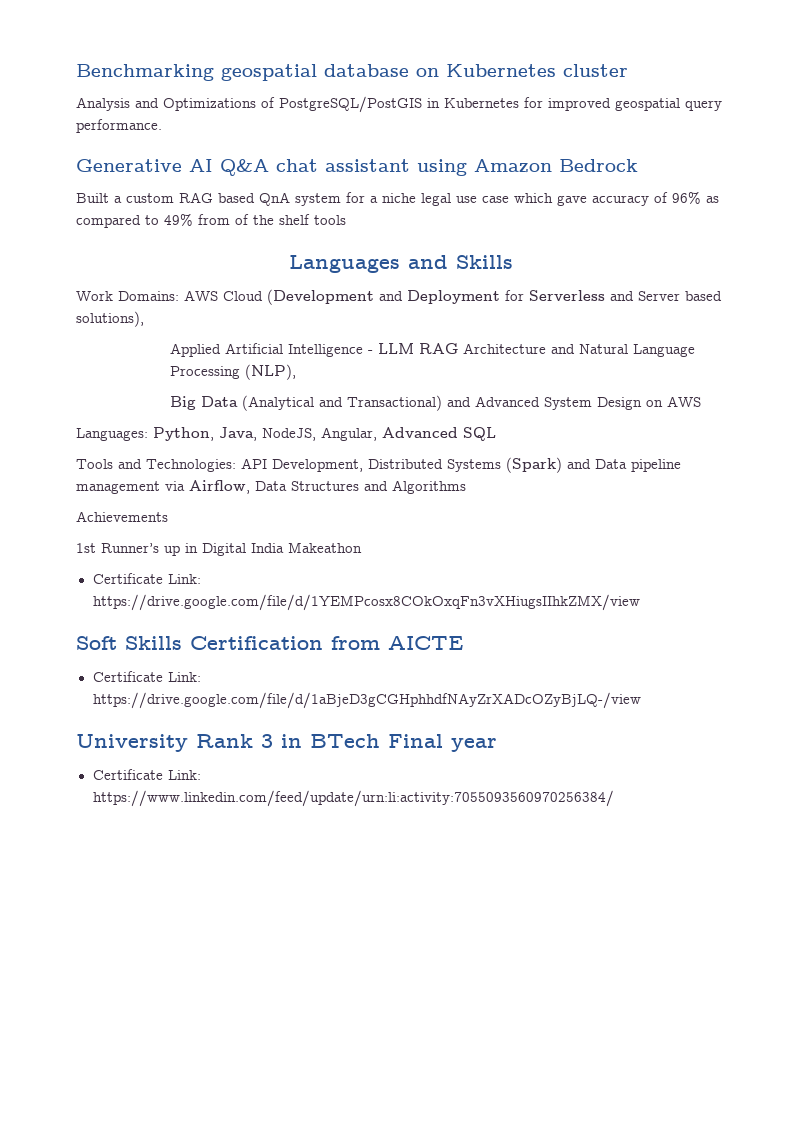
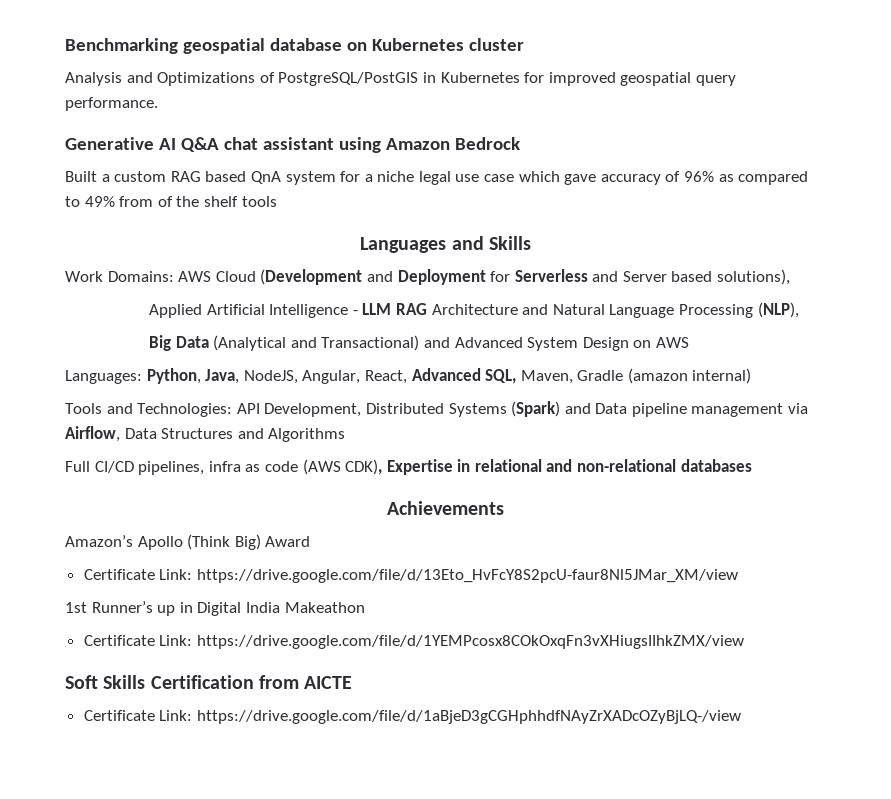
- Languages: Python, Java, NodeJS, Angular, Advanced SQL
+ Languages: Python, Java, NodeJS, Angular, React, Advanced SQL, Maven, Gradle (amazon internal)
+ Full CI/CD pipelines, infra as code (AWS CDK), Expertise in relational and non-relational databases
  Achievements
+ Amazon’s Apollo (Think Big) Award
+ Certificate Link: https://drive.google.com/file/d/13Eto_HvFcY8S2pcU-faur8Nl5JMar_XM/view
- University Rank 3 in BTech Final year
- Certificate Link: https://www.linkedin.com/feed/update/urn:li:activity:7055093560970256384/

